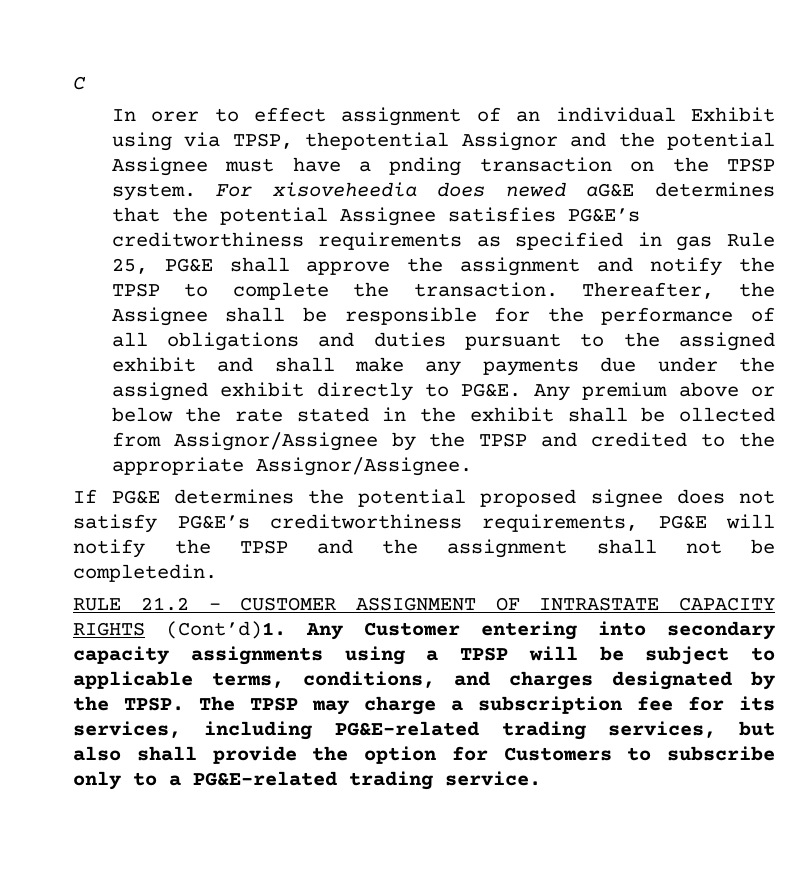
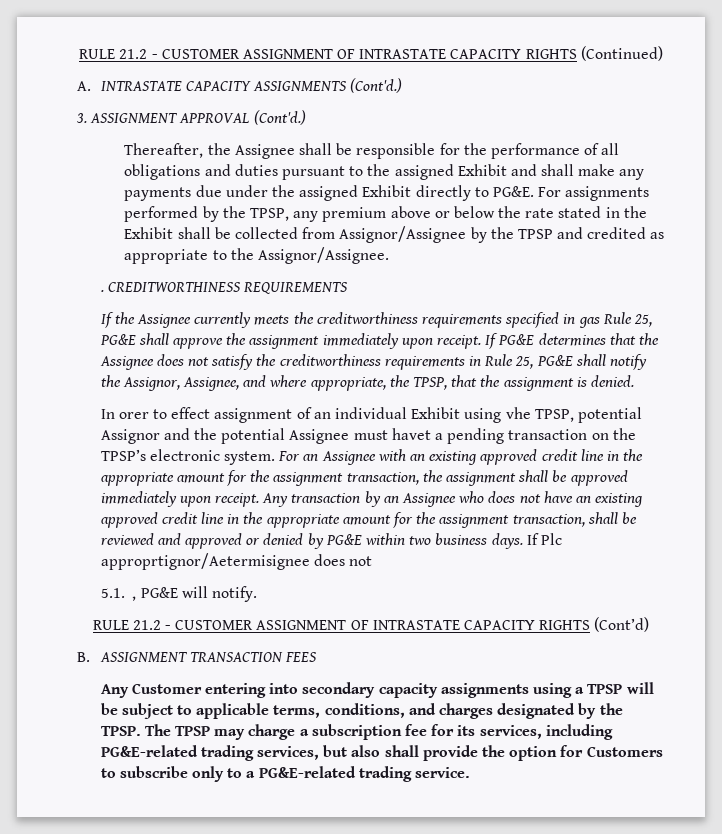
- C
- In orer to effect assignment of an individual Exhibit using via TPSP, thepotential Assignor and the potential Assignee must have a pnding transaction on the TPSP system. For xisoveheedia does newed aG&E determines that the potential Assignee satisfies PG&E’s creditworthiness requirements as specified in gas Rule 25, PG&E shall approve the assignment and notify the TPSP to complete the transaction. Thereafter, the Assignee shall be responsible for the performance of all obligations and duties pursuant to the assigned exhibit and shall make any payments due under the assigned exhibit directly to PG&E.
+ RULE 21.2 - CUSTOMER ASSIGNMENT OF INTRASTATE CAPACITY RIGHTS (Continued)
+ A. INTRASTATE CAPACITY ASSIGNMENTS (Cont'd.)
+ 3. ASSIGNMENT APPROVAL (Cont'd.)
+ Thereafter, the Assignee shall be responsible for the performance of all obligations and duties pursuant to the assigned Exhibit and shall make any payments due under the assigned Exhibit directly to PG&E.
- Any premium above or below the rate stated in the exhibit shall be ollected from Assignor/Assignee by the TPSP and credited to the appropriate Assignor/Assignee.
+ For assignments performed by the TPSP, any premium above or below the rate stated in the Exhibit shall be collected from Assignor/Assignee by the TPSP and credited as appropriate to the Assignor/Assignee.
- If PG&E determines the potential proposed signee does not satisfy PG&E’s creditworthiness requirements, PG&E will notify the TPSP and the assignment shall not be completedin.
- RULE 21.2 - CUSTOMER ASSIGNMENT OF INTRASTATE CAPACITY RIGHTS (Cont’d)1. Any Customer entering into secondary capacity assignments using a TPSP will be subject to applicable terms, conditions, and charges designated by the TPSP.
+ . CREDITWORTHINESS REQUIREMENTS
+ If the Assignee currently meets the creditworthiness requirements specified in gas Rule 25, PG&E shall approve the assignment immediately upon receipt. If PG&E determines that the Assignee does not satisfy the creditworthiness requirements in Rule 25, PG&E shall notify the Assignor, Assignee, and where appropriate, the TPSP, that the assignment is denied.
+ In orer to effect assignment of an individual Exhibit using vhe TPSP, potential Assignor and the potential Assignee must havet a pending transaction on the TPSP’s electronic system. For an Assignee with an existing approved credit line in the appropriate amount for the assignment transaction, the assignment shall be approved immediately upon receipt. Any transaction by an Assignee who does not have an existing approved credit line in the appropriate amount for the assignment transaction, shall be reviewed and approved or denied by PG&E within two business days. If Plc approprtignor/Aetermisignee does not
+ 5.1. , PG&E will notify.
+ RULE 21.2 - CUSTOMER ASSIGNMENT OF INTRASTATE CAPACITY RIGHTS (Cont’d)
+ B. ASSIGNMENT TRANSACTION FEES
+ Any Customer entering into secondary capacity assignments using a TPSP will be subject to applicable terms, conditions, and charges designated by the TPSP.

